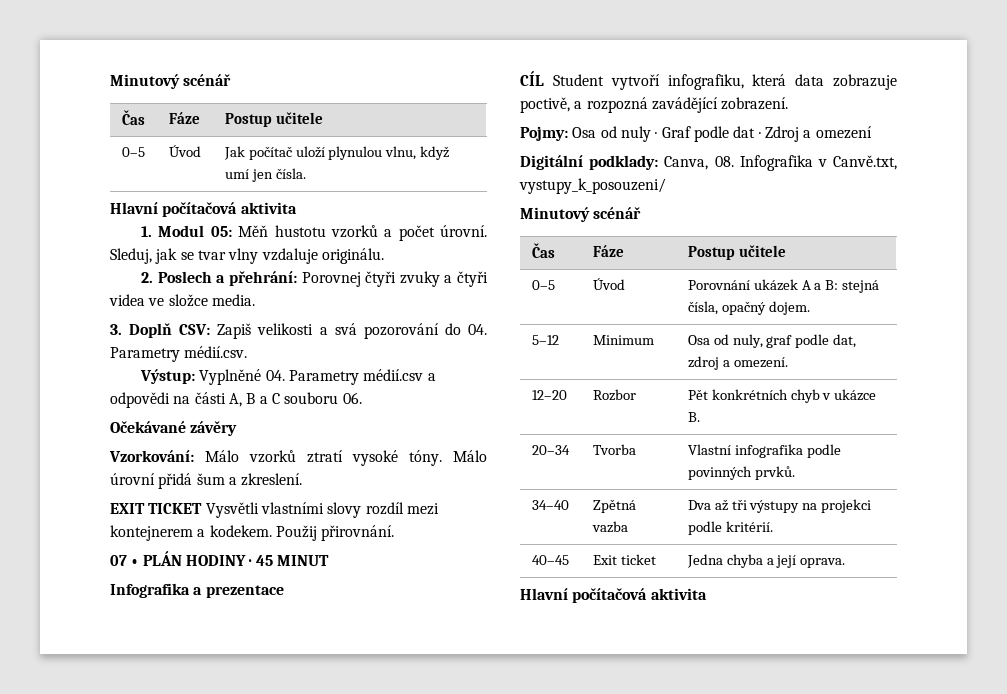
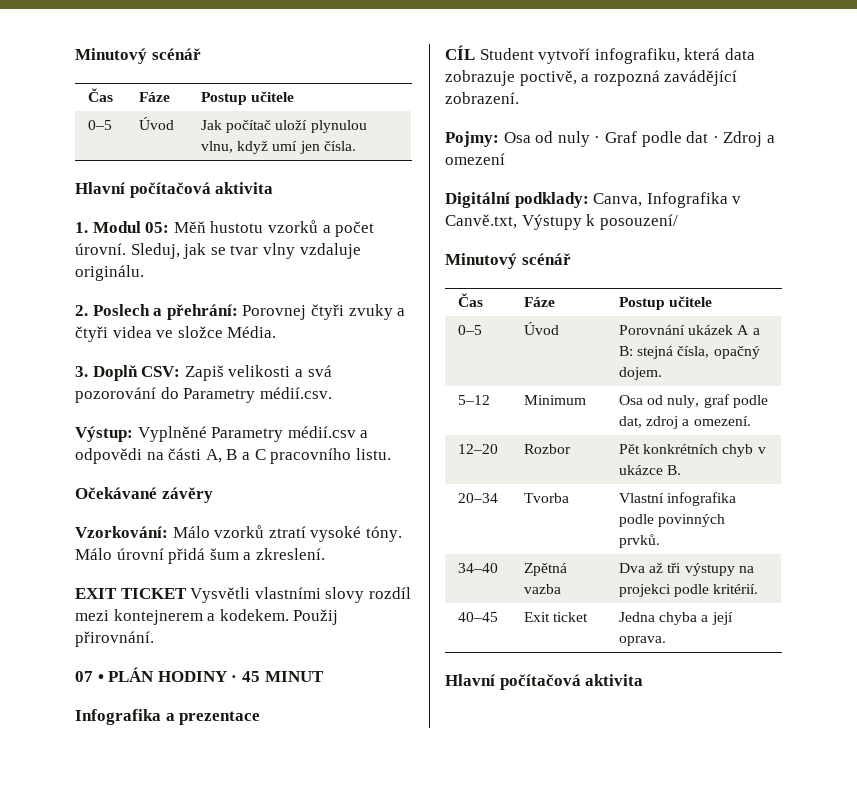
- 2. Poslech a přehrání: Porovnej čtyři zvuky a čtyři videa ve složce media.
+ 2. Poslech a přehrání: Porovnej čtyři zvuky a čtyři videa ve složce Média.
- 3. Doplň CSV: Zapiš velikosti a svá pozorování do 04. Parametry médií.csv.
+ 3. Doplň CSV: Zapiš velikosti a svá pozorování do Parametry médií.csv.
- Výstup: Vyplněné 04. Parametry médií.csv a odpovědi na části A, B a C souboru 06.
+ Výstup: Vyplněné Parametry médií.csv a odpovědi na části A, B a C pracovního listu.
- Digitální podklady: Canva, 08. Infografika v Canvě.txt, vystupy_k_posouzeni/
+ Digitální podklady: Canva, Infografika v Canvě.txt, Výstupy k posouzení/

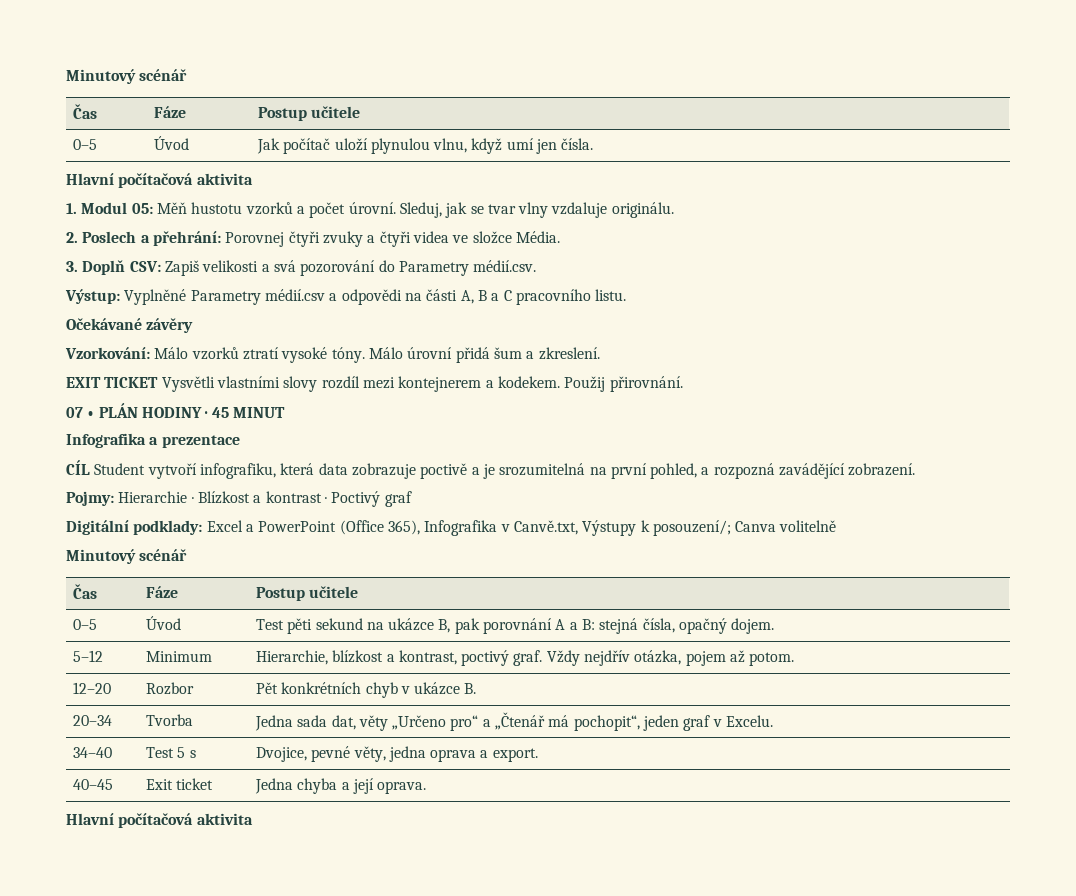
- CÍL Student vytvoří infografiku, která data zobrazuje poctivě, a rozpozná zavádějící zobrazení.
+ CÍL Student vytvoří infografiku, která data zobrazuje poctivě a je srozumitelná na první pohled, a rozpozná zavádějící zobrazení.
- Pojmy: Osa od nuly · Graf podle dat · Zdroj a omezení
- Digitální podklady: Canva, Infografika v Canvě.txt, Výstupy k posouzení/
+ Pojmy: Hierarchie · Blízkost a kontrast · Poctivý graf
+ Digitální podklady: Excel a PowerPoint (Office 365), Infografika v Canvě.txt, Výstupy k posouzení/; Canva volitelně
  Minutový scénář
  Čas | Fáze | Postup učitele
- 0–5 | Úvod | Porovnání ukázek A a B: stejná čísla, opačný dojem.
+ 0–5 | Úvod | Test pěti sekund na ukázce B, pak porovnání A a B: stejná čísla, opačný dojem.
- 5–12 | Minimum | Osa od nuly, graf podle dat, zdroj a omezení.
+ 5–12 | Minimum | Hierarchie, blízkost a kontrast, poctivý graf. Vždy nejdřív otázka, pojem až potom.
- 20–34 | Tvorba | Vlastní infografika podle povinných prvků.
- 34–40 | Zpětná vazba | Dva až tři výstupy na projekci podle kritérií.
+ 20–34 | Tvorba | Jedna sada dat, věty „Určeno pro“ a „Čtenář má pochopit“, jeden graf v Excelu.
+ 34–40 | Test 5 s | Dvojice, pevné věty, jedna oprava a export.

